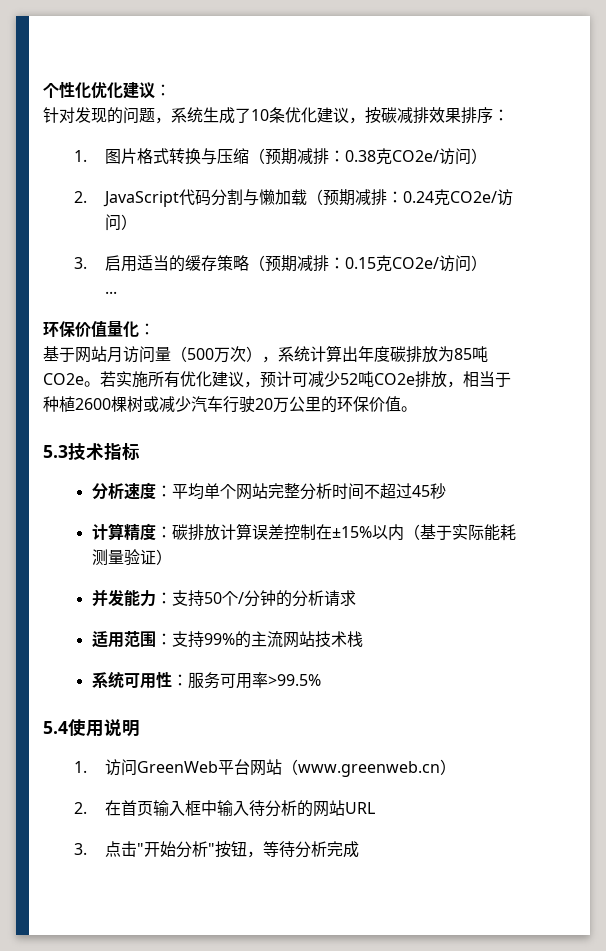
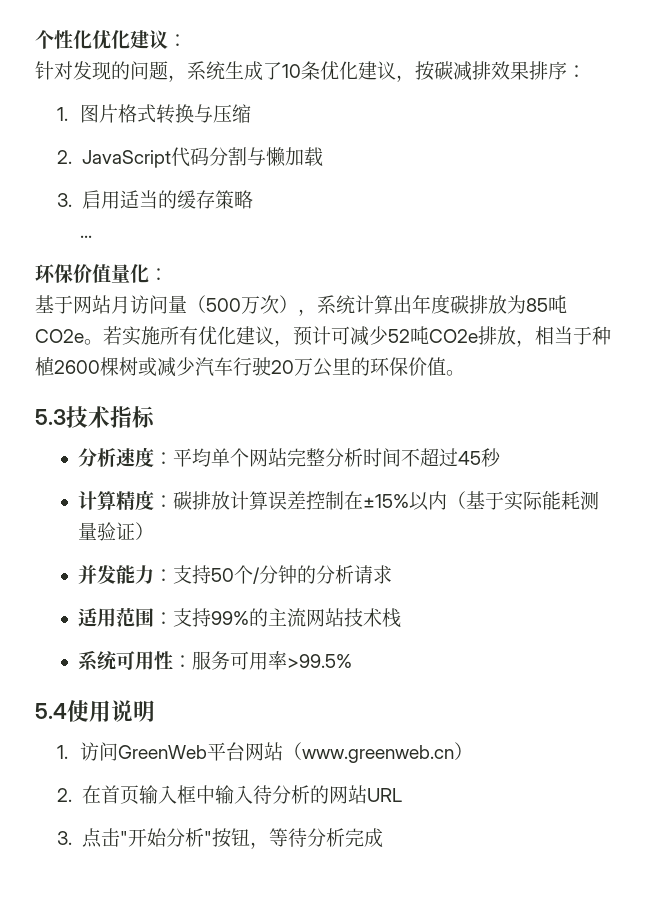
- 1.图片格式转换与压缩（预期减排：0.38克CO2e/访问）
+ 1.图片格式转换与压缩
- 2. JavaScript代码分割与懒加载（预期减排：0.24克CO2e/访问）
+ 2. JavaScript代码分割与懒加载
- 3.启用适当的缓存策略（预期减排：0.15克CO2e/访问）
+ 3.启用适当的缓存策略

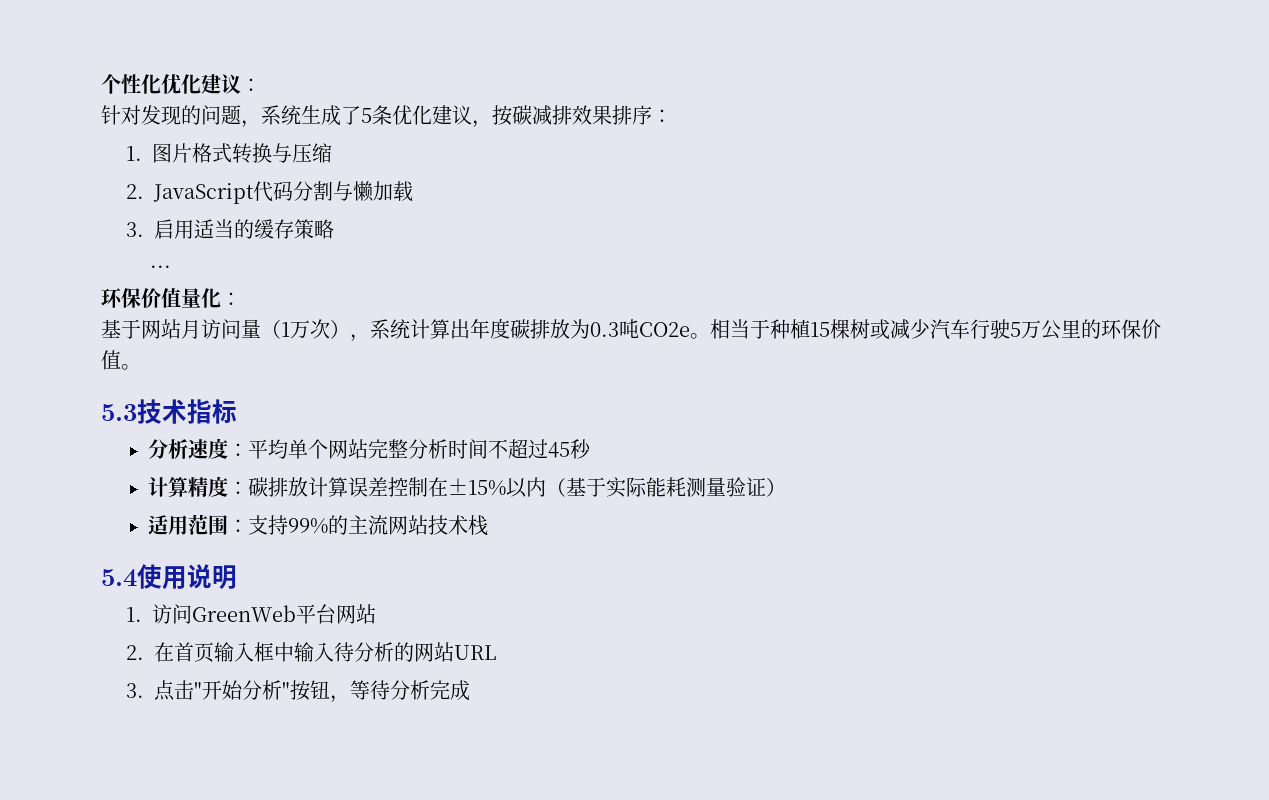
- 针对发现的问题，系统生成了10条优化建议，按碳减排效果排序：
+ 针对发现的问题，系统生成了5条优化建议，按碳减排效果排序：
- 基于网站月访问量（500万次），系统计算出年度碳排放为85吨CO2e。
+ 基于网站月访问量（1万次），系统计算出年度碳排放为0.3吨CO2e。
- 若实施所有优化建议，预计可减少52吨CO2e排放，相当于种植2600棵树或减少汽车行驶20万公里的环保价值。
+ 相当于种植15棵树或减少汽车行驶5万公里的环保价值。
- 并发能力：支持50个/分钟的分析请求
- 系统可用性：服务可用率>99.5%
- 1.访问GreenWeb平台网站（www.greenweb.cn）
+ 1.访问GreenWeb平台网站

